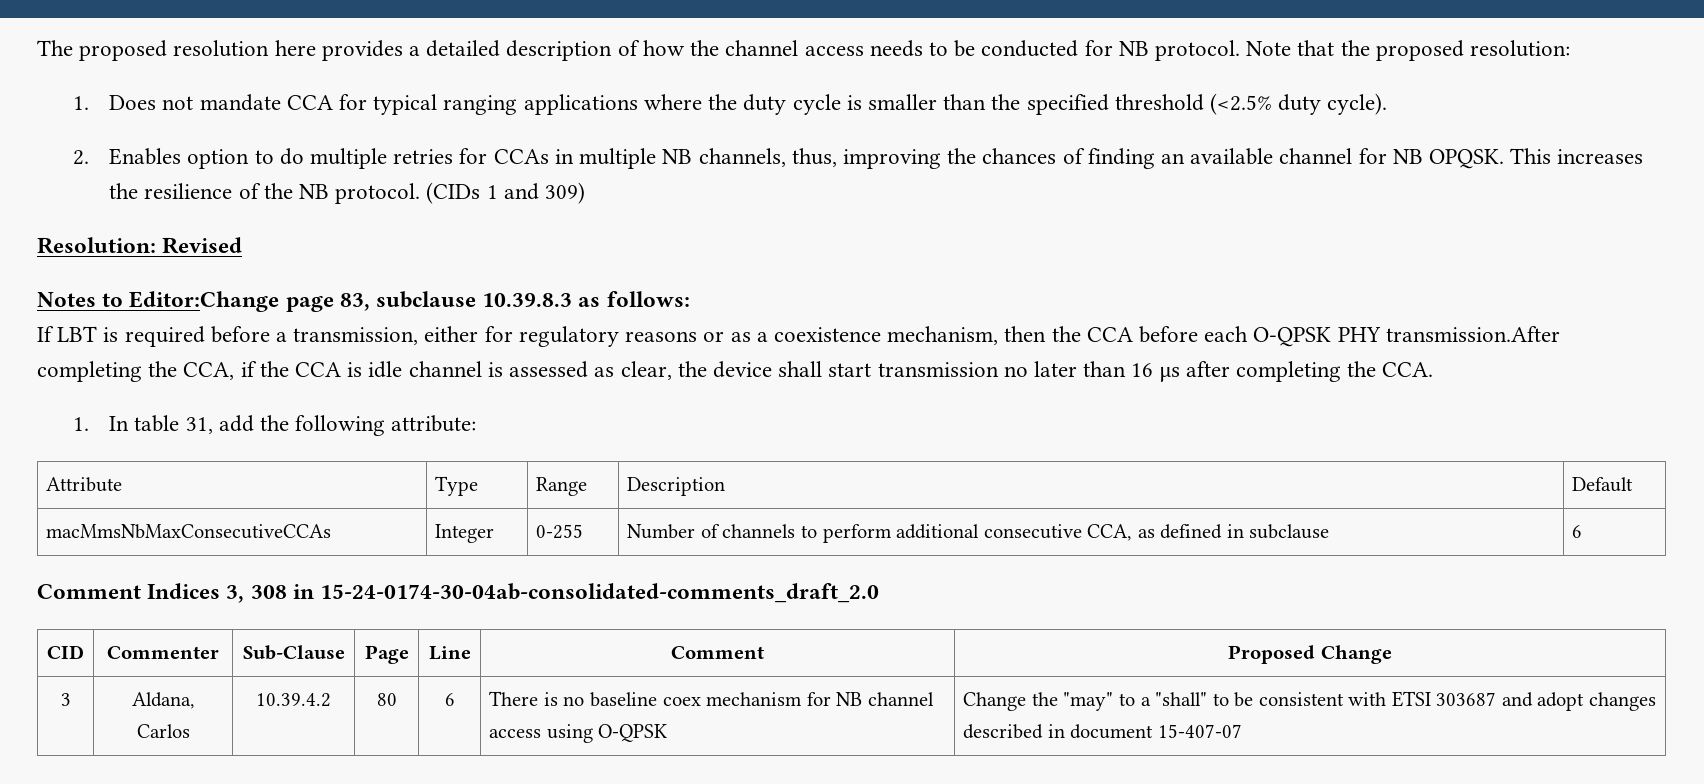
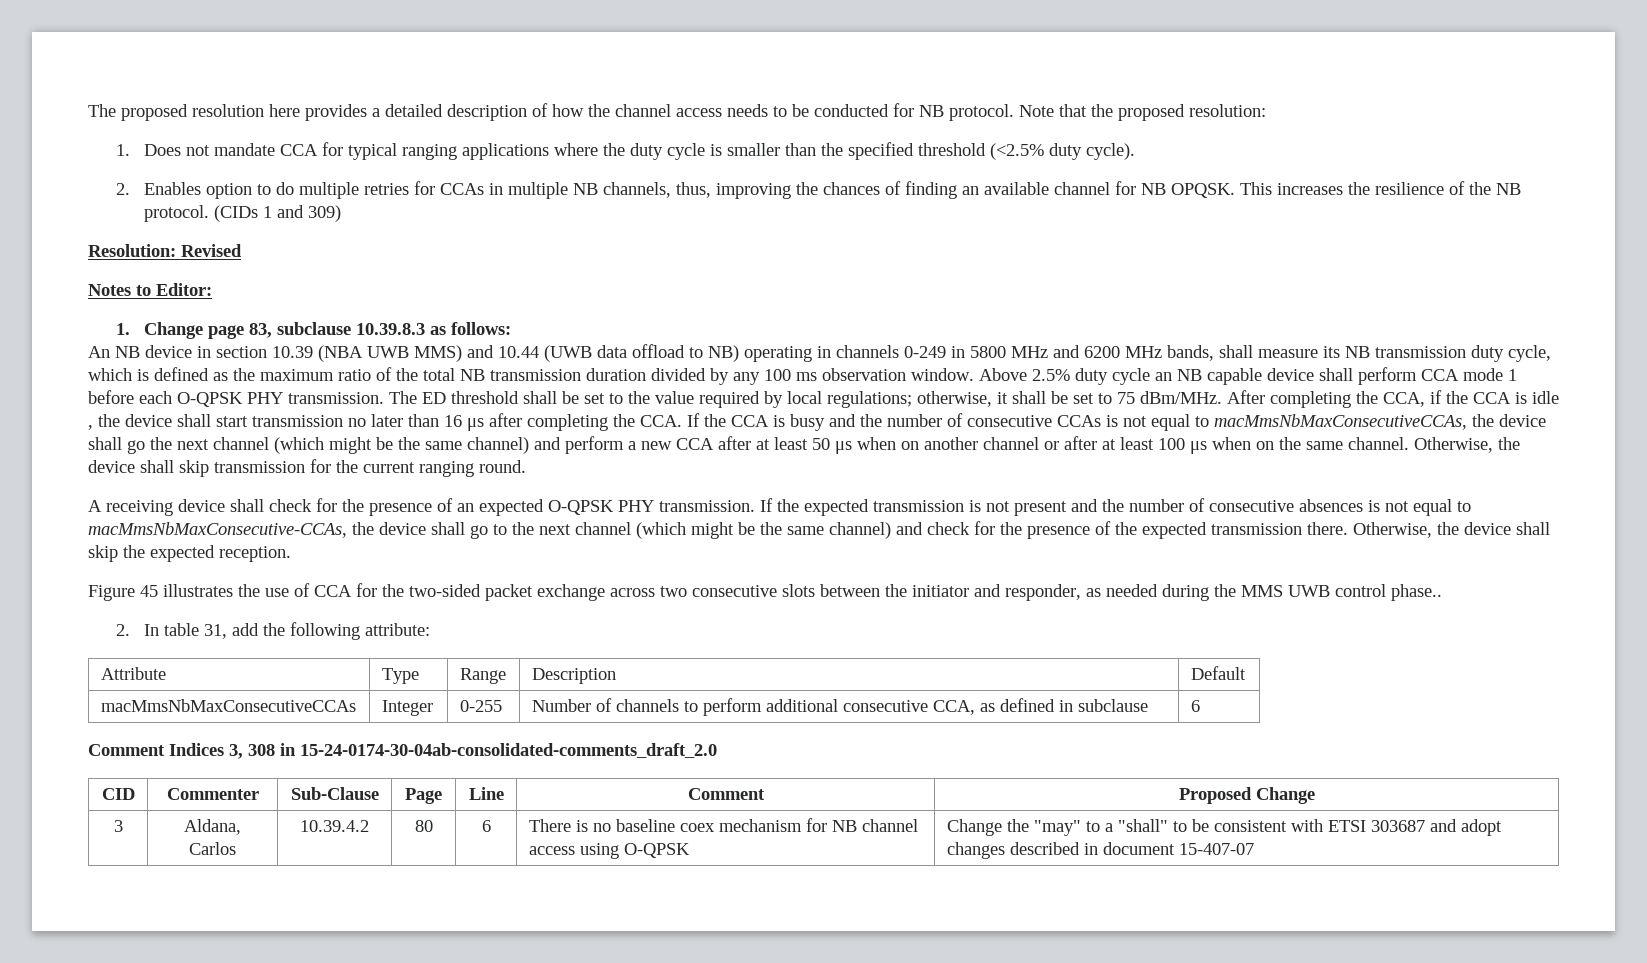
- Notes to Editor:Change page 83, subclause 10.39.8.3 as follows:
+ Notes to Editor:
+ 1. Change page 83, subclause 10.39.8.3 as follows:
- If LBT is required before a transmission, either for regulatory reasons or as a coexistence mechanism, then the CCA before each O-QPSK PHY transmission.After completing the CCA, if the CCA is idle channel is assessed as clear, the device shall start transmission no later than 16 μs after completing the CCA.
- 1. In table 31, add the following attribute:
+ An NB device in section 10.39 (NBA UWB MMS) and 10.44 (UWB data offload to NB) operating in channels 0-249 in 5800 MHz and 6200 MHz bands, shall measure its NB transmission duty cycle, which is defined as the maximum ratio of the total NB transmission duration divided by any 100 ms observation window. Above 2.5% duty cycle an NB capable device shall perform CCA mode 1 before each O-QPSK PHY transmission. The ED threshold shall be set to the value required by local regulations; otherwise, it shall be set to 75 dBm/MHz. After completing the CCA, if the CCA is idle , the device shall start transmission no later than 16 μs after completing the CCA. If the CCA is busy and the number of consecutive CCAs is not equal to macMmsNbMaxConsecutiveCCAs, the device shall go the next channel (which might be the same channel) and perform a new CCA after at least 50 μs when on another channel or after at least 100 μs when on the same channel. Otherwise, the device shall skip transmission for the current ranging round.
+ A receiving device shall check for the presence of an expected O-QPSK PHY transmission. If the expected transmission is not present and the number of consecutive absences is not equal to macMmsNbMaxConsecutive-CCAs, the device shall go to the next channel (which might be the same channel) and check for the presence of the expected transmission there. Otherwise, the device shall skip the expected reception.
+ Figure 45 illustrates the use of CCA for the two-sided packet exchange across two consecutive slots between the initiator and responder, as needed during the MMS UWB control phase..
+ 2. In table 31, add the following attribute:

